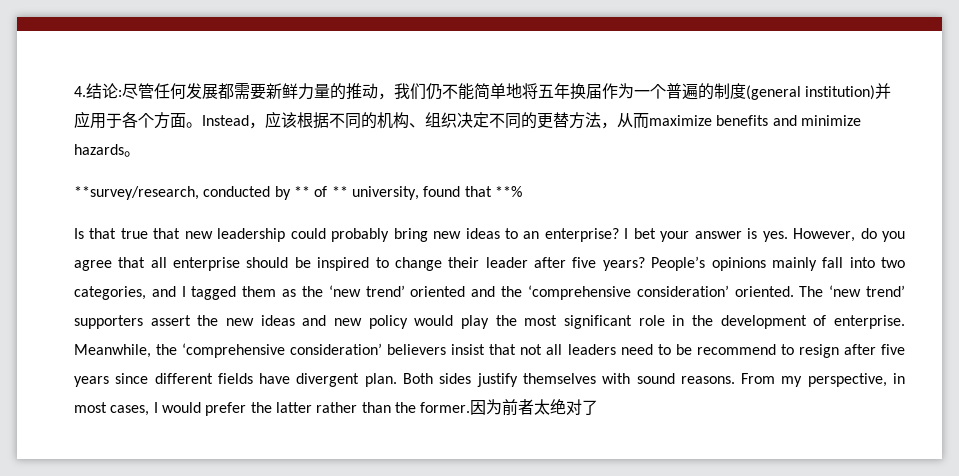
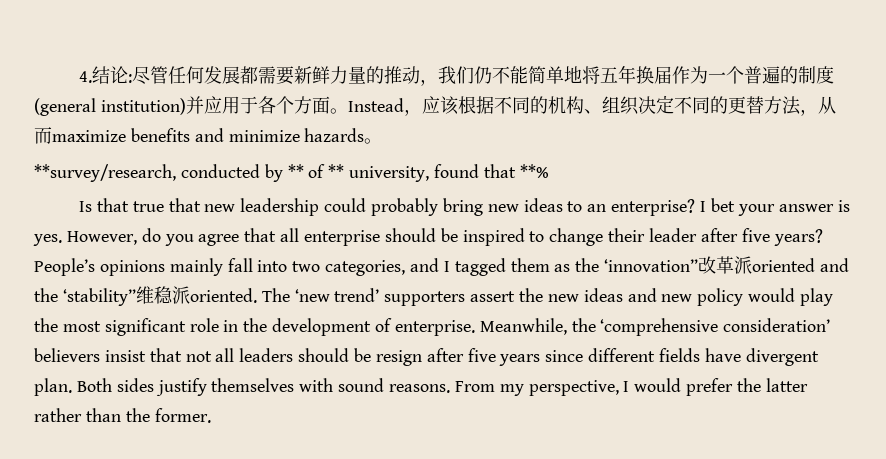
- People’s opinions mainly fall into two categories, and I tagged them as the ‘new trend’ oriented and the ‘comprehensive consideration’ oriented.
+ People’s opinions mainly fall into two categories, and I tagged them as the ‘innovation”改革派oriented and the ‘stability”维稳派oriented.
- Meanwhile, the ‘comprehensive consideration’ believers insist that not all leaders need to be recommend to resign after five years since different fields have divergent plan.
+ Meanwhile, the ‘comprehensive consideration’ believers insist that not all leaders should be resign after five years since different fields have divergent plan.
- From my perspective, in most cases, I would prefer the latter rather than the former.因为前者太绝对了
+ From my perspective, I would prefer the latter rather than the former.

